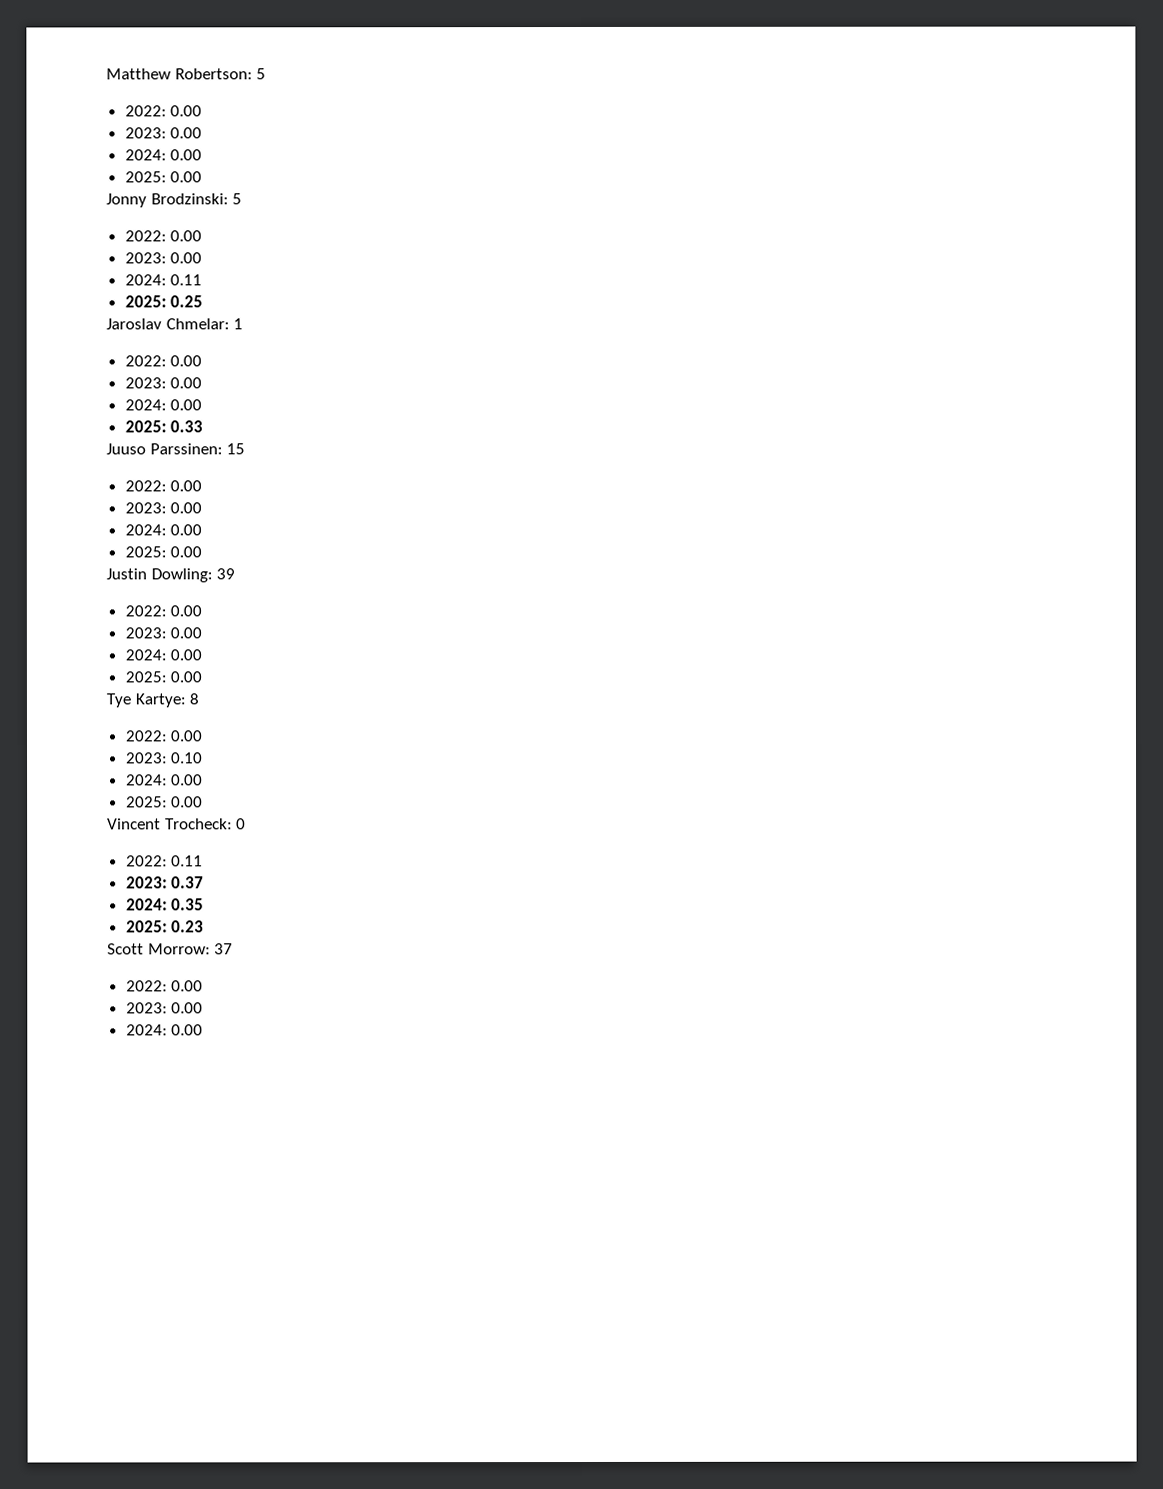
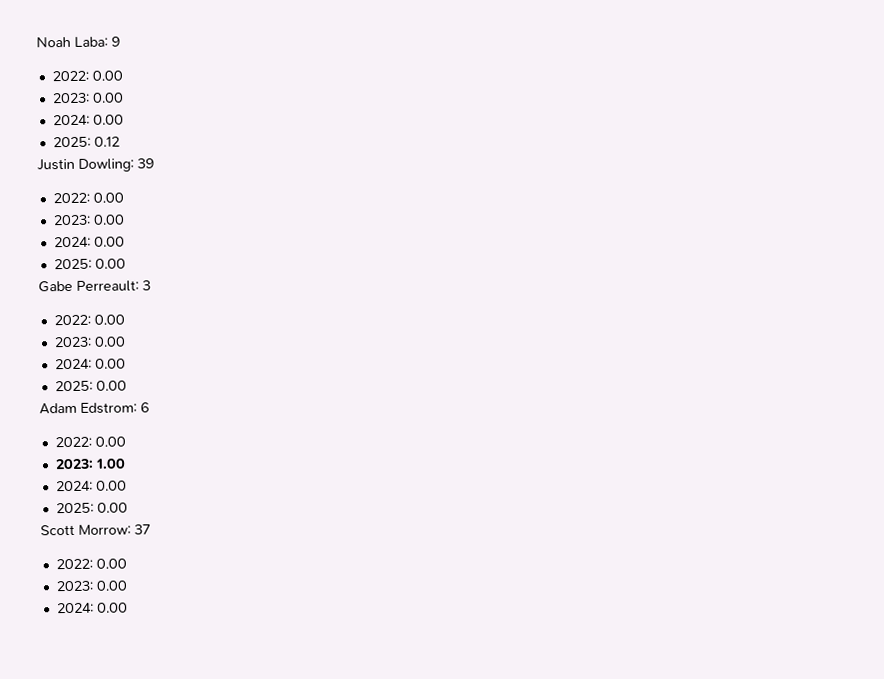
- Matthew Robertson: 5
+ Noah Laba: 9
  2022: 0.00
  2023: 0.00
  2024: 0.00
- 2025: 0.00
- Jonny Brodzinski: 5
- 2022: 0.00
- 2023: 0.00
- 2024: 0.11
- 2025: 0.25
- Jaroslav Chmelar: 1
- 2022: 0.00
- 2023: 0.00
- 2024: 0.00
- 2025: 0.33
- Juuso Parssinen: 15
- 2022: 0.00
- 2023: 0.00
- 2024: 0.00
- 2025: 0.00
+ 2025: 0.12
- Tye Kartye: 8
+ Gabe Perreault: 3
  2022: 0.00
- 2023: 0.10
+ 2023: 0.00
  2024: 0.00
  2025: 0.00
- Vincent Trocheck: 0
- 2022: 0.11
- 2023: 0.37
- 2024: 0.35
- 2025: 0.23
+ Adam Edstrom: 6
+ 2022: 0.00
+ 2023: 1.00
+ 2024: 0.00
+ 2025: 0.00

